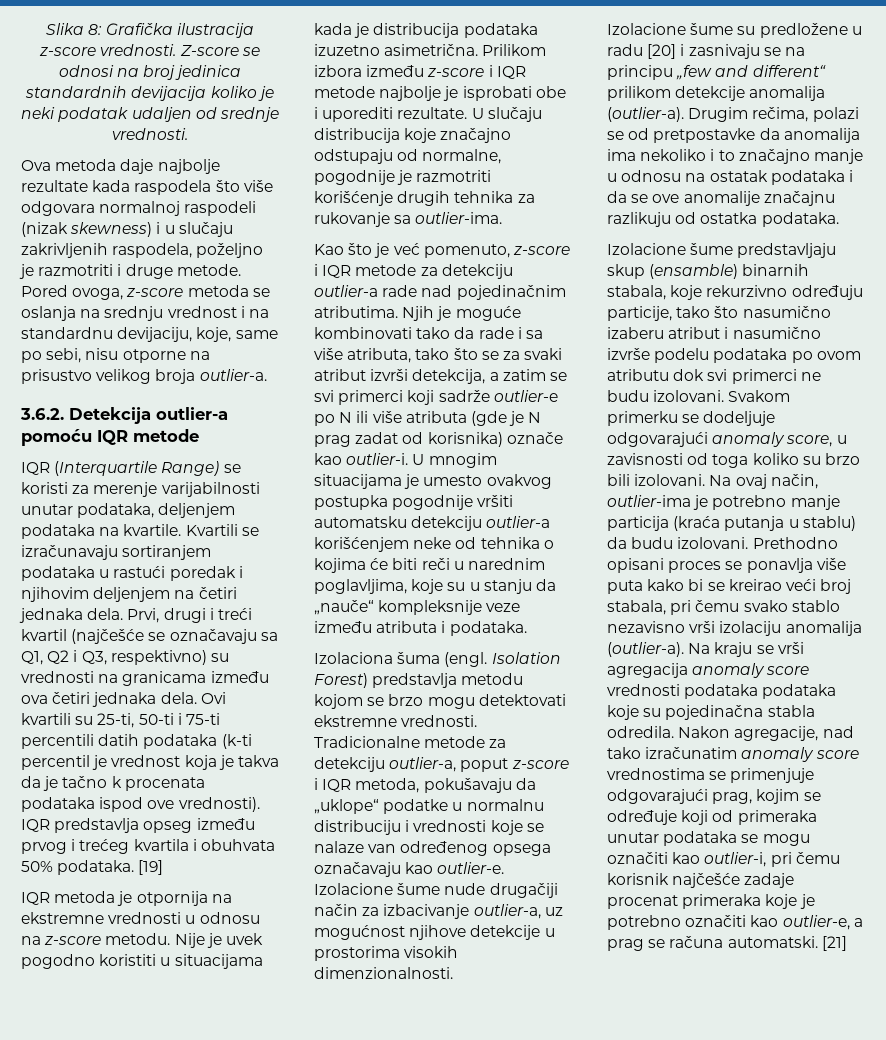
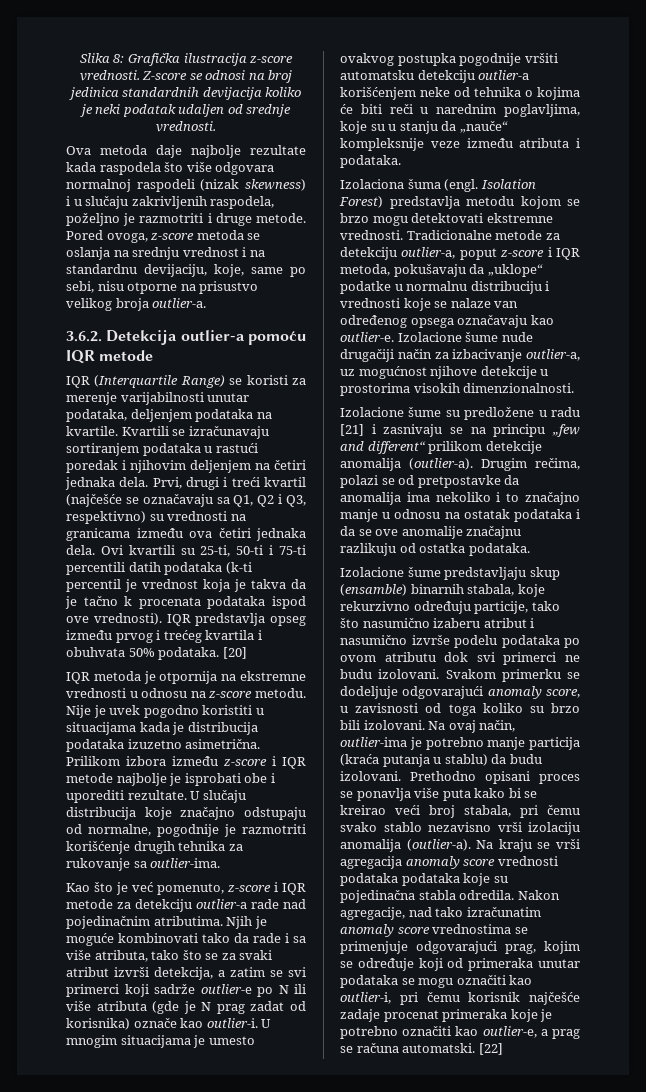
- [19]
+ [20]
- Izolacione šume su predložene u radu [20] i zasnivaju se na principu „few and different“ prilikom detekcije anomalija (outlier-a).
+ Izolacione šume su predložene u radu [21] i zasnivaju se na principu „few and different“ prilikom detekcije anomalija (outlier-a).
- [21]
+ [22]

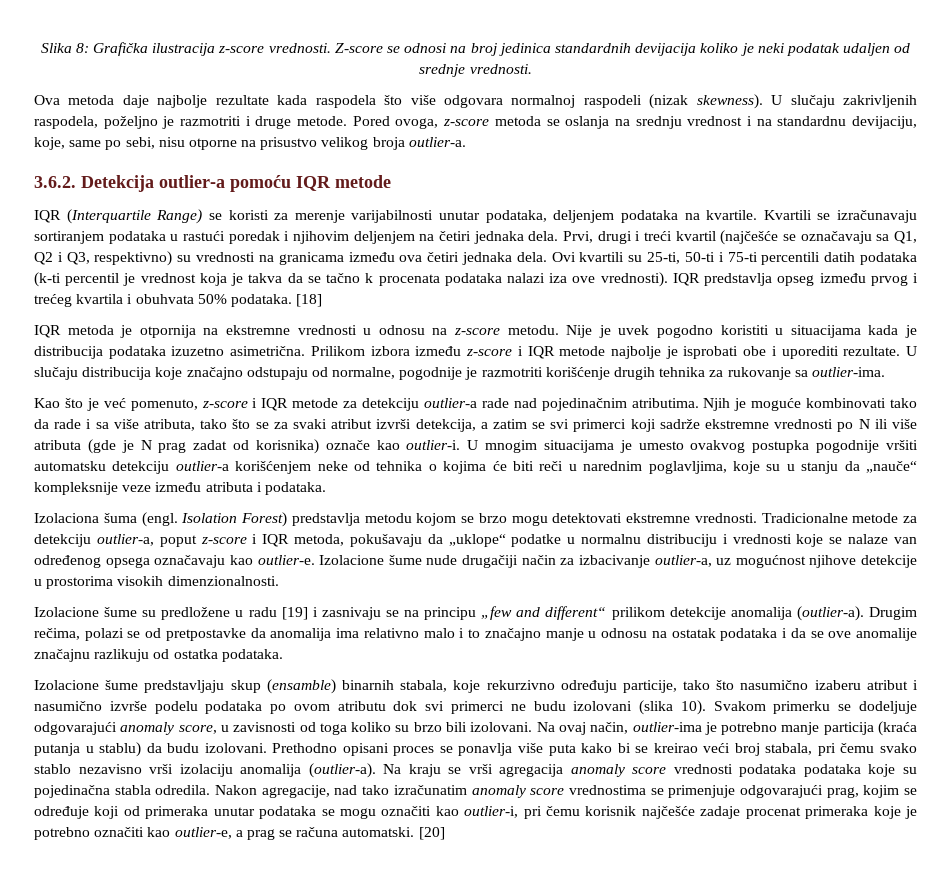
- Ova metoda daje najbolje rezultate kada raspodela što više odgovara normalnoj raspodeli (nizak skewness) i u slučaju zakrivljenih raspodela, poželjno je razmotriti i druge metode.
+ Ova metoda daje najbolje rezultate kada raspodela što više odgovara normalnoj raspodeli (nizak skewness). U slučaju zakrivljenih raspodela, poželjno je razmotriti i druge metode.
- Ovi kvartili su 25-ti, 50-ti i 75-ti percentili datih podataka (k-ti percentil je vrednost koja je takva da je tačno k procenata podataka ispod ove vrednosti).
+ Ovi kvartili su 25-ti, 50-ti i 75-ti percentili datih podataka (k-ti percentil je vrednost koja je takva da se tačno k procenata podataka nalazi iza ove vrednosti).
- [20]
+ [18]
- Njih je moguće kombinovati tako da rade i sa više atributa, tako što se za svaki atribut izvrši detekcija, a zatim se svi primerci koji sadrže outlier-e po N ili više atributa (gde je N prag zadat od korisnika) označe kao outlier-i.
+ Njih je moguće kombinovati tako da rade i sa više atributa, tako što se za svaki atribut izvrši detekcija, a zatim se svi primerci koji sadrže ekstremne vrednosti po N ili više atributa (gde je N prag zadat od korisnika) označe kao outlier-i.
- Izolacione šume su predložene u radu [21] i zasnivaju se na principu „few and different“ prilikom detekcije anomalija (outlier-a).
+ Izolacione šume su predložene u radu [19] i zasnivaju se na principu „few and different“ prilikom detekcije anomalija (outlier-a).
- Drugim rečima, polazi se od pretpostavke da anomalija ima nekoliko i to značajno manje u odnosu na ostatak podataka i da se ove anomalije značajnu razlikuju od ostatka podataka.
+ Drugim rečima, polazi se od pretpostavke da anomalija ima relativno malo i to značajno manje u odnosu na ostatak podataka i da se ove anomalije značajnu razlikuju od ostatka podataka.
- Izolacione šume predstavljaju skup (ensamble) binarnih stabala, koje rekurzivno određuju particije, tako što nasumično izaberu atribut i nasumično izvrše podelu podataka po ovom atributu dok svi primerci ne budu izolovani.
+ Izolacione šume predstavljaju skup (ensamble) binarnih stabala, koje rekurzivno određuju particije, tako što nasumično izaberu atribut i nasumično izvrše podelu podataka po ovom atributu dok svi primerci ne budu izolovani (slika 10).
- [22]
+ [20]

